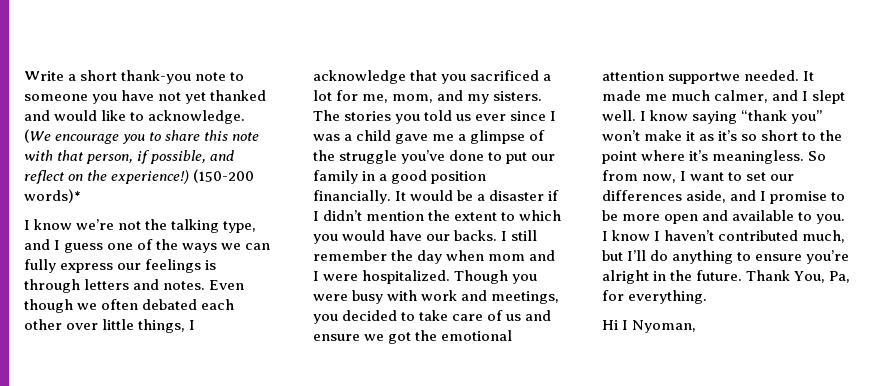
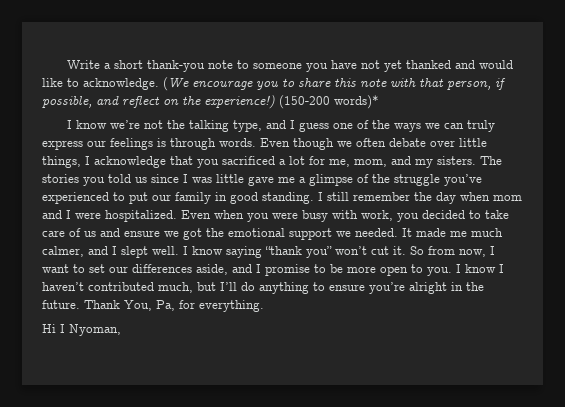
- I know we’re not the talking type, and I guess one of the ways we can fully express our feelings is through letters and notes.
+ I know we’re not the talking type, and I guess one of the ways we can truly express our feelings is through words.
- Even though we often debated each other over little things, I acknowledge that you sacrificed a lot for me, mom, and my sisters.
+ Even though we often debate over little things, I acknowledge that you sacrificed a lot for me, mom, and my sisters.
- The stories you told us ever since I was a child gave me a glimpse of the struggle you’ve done to put our family in a good position financially. It would be a disaster if I didn’t mention the extent to which you would have our backs.
+ The stories you told us since I was little gave me a glimpse of the struggle you’ve experienced to put our family in good standing.
- Though you were busy with work and meetings, you decided to take care of us and ensure we got the emotional attention supportwe needed.
+ Even when you were busy with work, you decided to take care of us and ensure we got the emotional support we needed.
- I know saying “thank you” won’t make it as it’s so short to the point where it’s meaningless.
+ I know saying “thank you” won’t cut it.
- So from now, I want to set our differences aside, and I promise to be more open and available to you.
+ So from now, I want to set our differences aside, and I promise to be more open to you.

